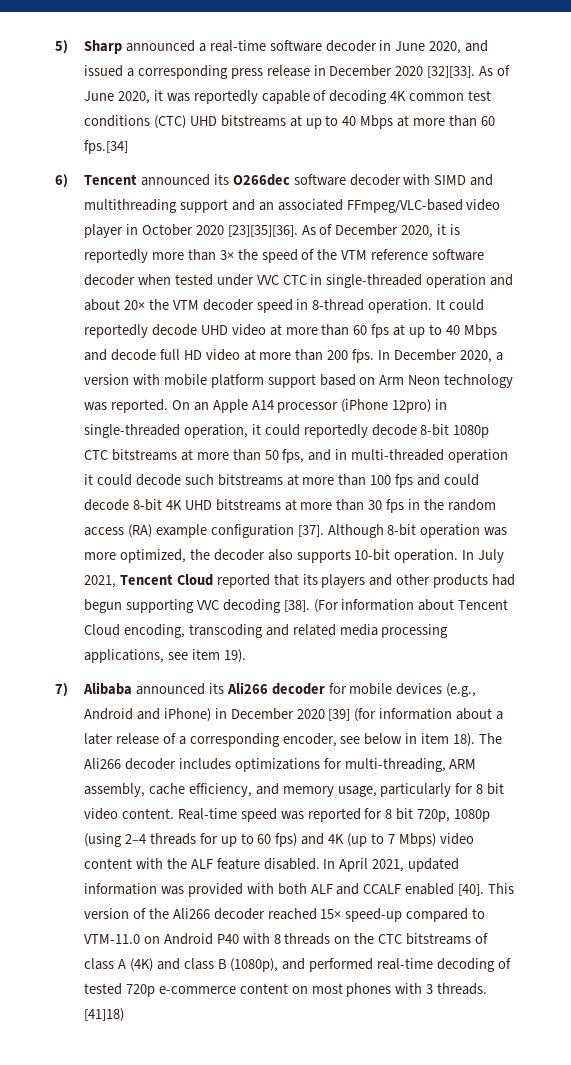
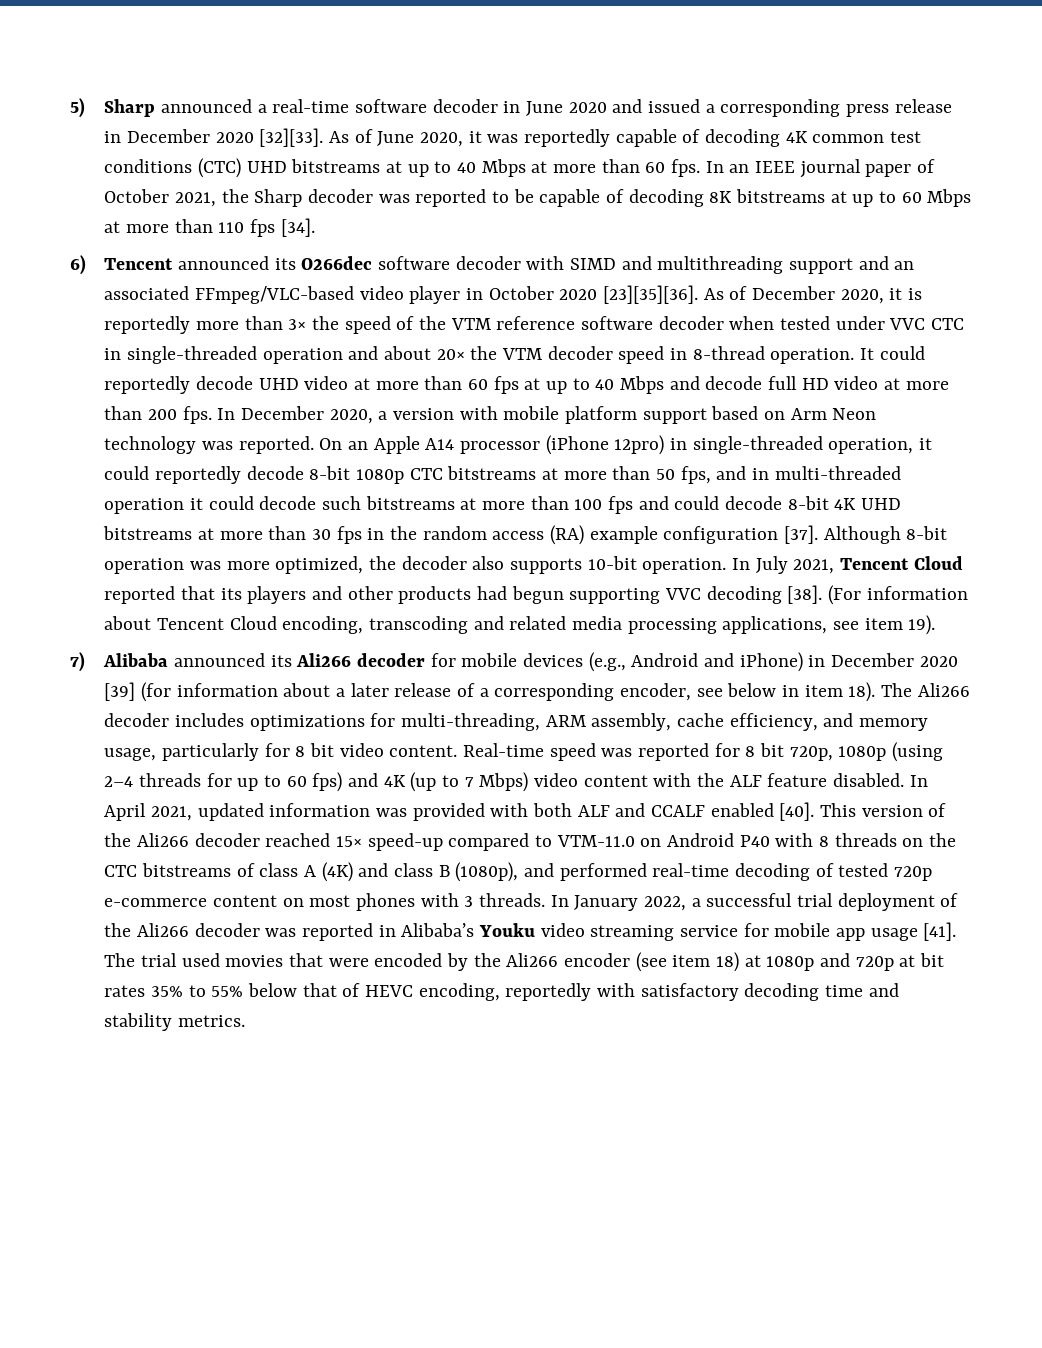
- 5) Sharp announced a real-time software decoder in June 2020, and issued a corresponding press release in December 2020 [32][33].
+ 5) Sharp announced a real-time software decoder in June 2020 and issued a corresponding press release in December 2020 [32][33].
- As of June 2020, it was reportedly capable of decoding 4K common test conditions (CTC) UHD bitstreams at up to 40 Mbps at more than 60 fps.[34]
+ As of June 2020, it was reportedly capable of decoding 4K common test conditions (CTC) UHD bitstreams at up to 40 Mbps at more than 60 fps. In an IEEE journal paper of October 2021, the Sharp decoder was reported to be capable of decoding 8K bitstreams at up to 60 Mbps at more than 110 fps [34].
- [41]18)
+ In January 2022, a successful trial deployment of the Ali266 decoder was reported in Alibaba’s Youku video streaming service for mobile app usage [41]. The trial used movies that were encoded by the Ali266 encoder (see item 18) at 1080p and 720p at bit rates 35% to 55% below that of HEVC encoding, reportedly with satisfactory decoding time and stability metrics.

